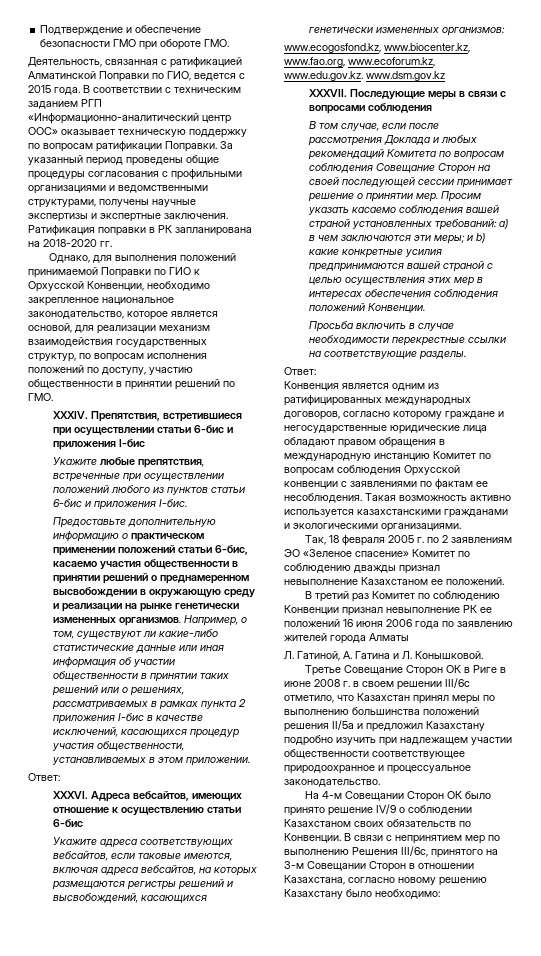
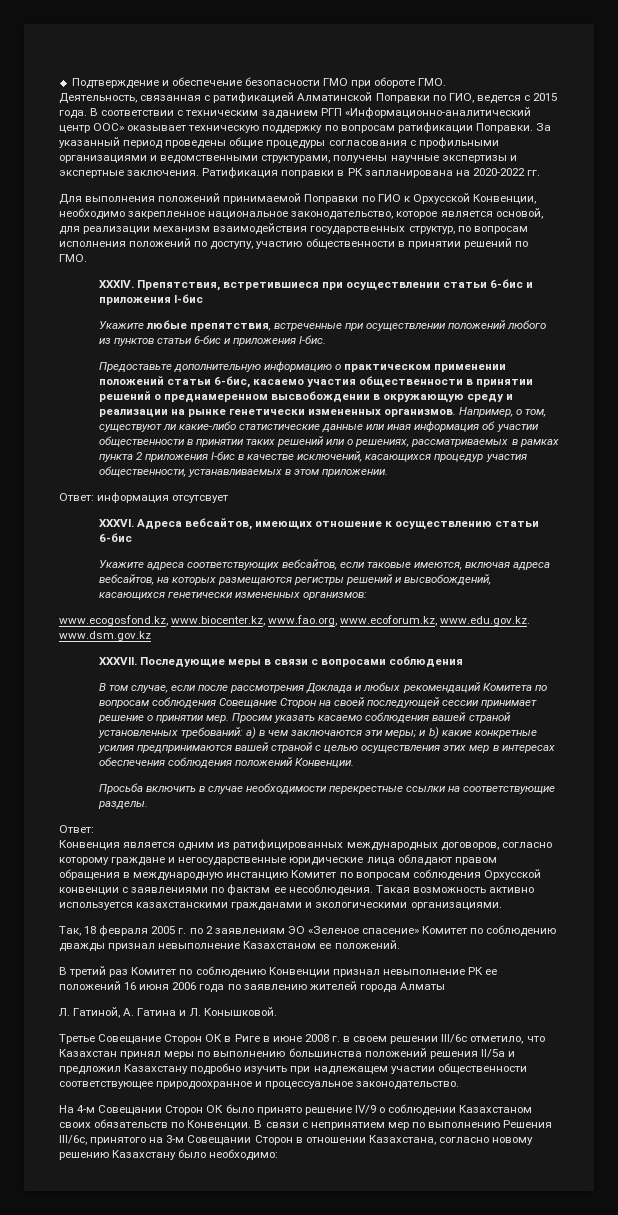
- Ратификация поправки в РК запланирована на 2018-2020 гг.
+ Ратификация поправки в РК запланирована на 2020-2022 гг.
- Однако, для выполнения положений принимаемой Поправки по ГИО к Орхусской Конвенции, необходимо закрепленное национальное законодательство, которое является основой, для реализации механизм взаимодействия государственных структур, по вопросам исполнения положений по доступу, участию общественности в принятии решений по ГМО.
+ Для выполнения положений принимаемой Поправки по ГИО к Орхусской Конвенции, необходимо закрепленное национальное законодательство, которое является основой, для реализации механизм взаимодействия государственных структур, по вопросам исполнения положений по доступу, участию общественности в принятии решений по ГМО.
  Например, о том, существуют ли какие-либо статистические данные или иная информация об участии общественности в принятии таких решений или о решениях, рассматриваемых в рамках пункта 2 приложения I-бис в качестве исключений, касающихся процедур участия общественности, устанавливаемых в этом приложении.
- Ответ:
+ Ответ: информация отсутсвует

